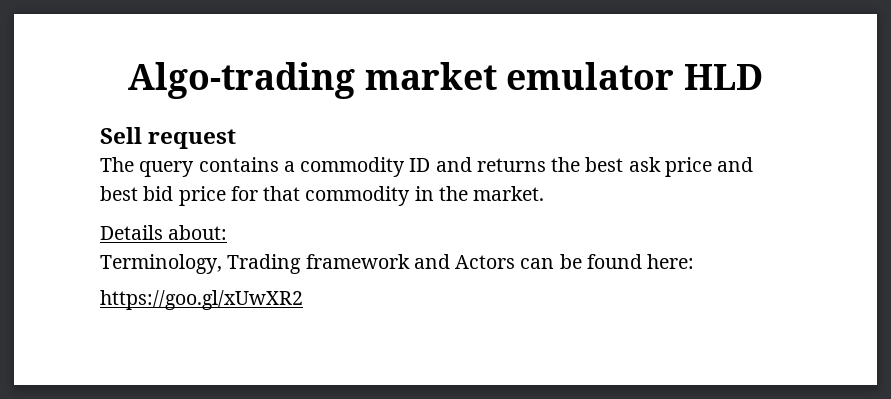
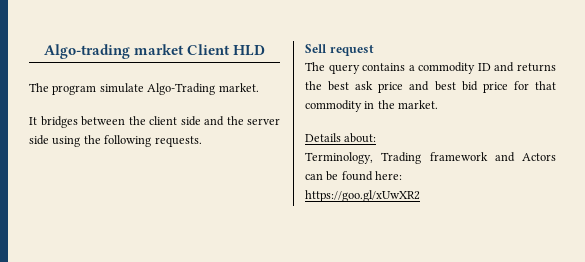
- Algo-trading market emulator HLD
+ Algo-trading market Client HLD
+ The program simulate Algo-Trading market.
+ It bridges between the client side and the server side using the following requests.

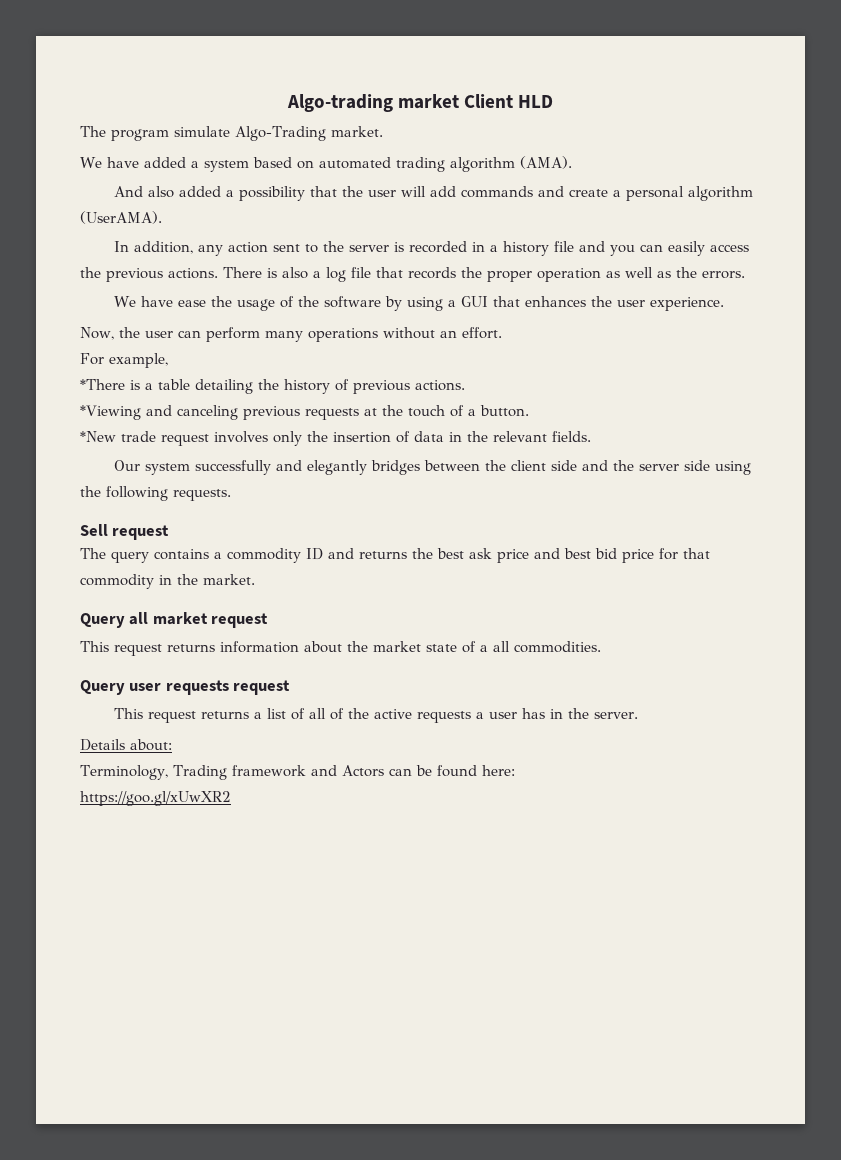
- It bridges between the client side and the server side using the following requests.
+ We have added a system based on automated trading algorithm (AMA).
+ And also added a possibility that the user will add commands and create a personal algorithm (UserAMA).
+ In addition, any action sent to the server is recorded in a history file and you can easily access the previous actions. There is also a log file that records the proper operation as well as the errors.
+ We have ease the usage of the software by using a GUI that enhances the user experience.
+ Now, the user can perform many operations without an effort.
+ For example,
+ *There is a table detailing the history of previous actions.
+ *Viewing and canceling previous requests at the touch of a button.
+ *New trade request involves only the insertion of data in the relevant fields.
+ Our system successfully and elegantly bridges between the client side and the server side using the following requests.
+ Query all market request
+ This request returns information about the market state of a all commodities.
+ Query user requests request
+ This request returns a list of all of the active requests a user has in the server.

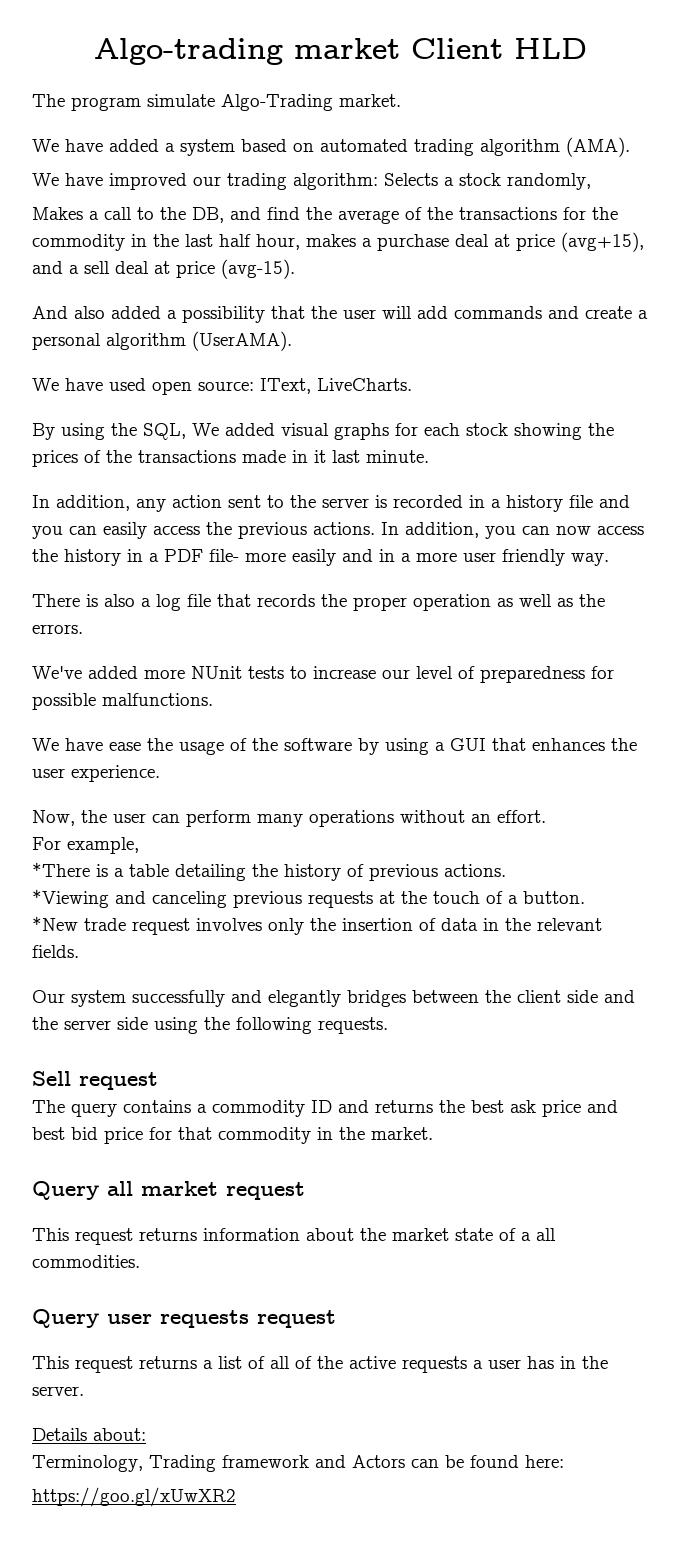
+ We have improved our trading algorithm: Selects a stock randomly,
+ Makes a call to the DB, and find the average of the transactions for the commodity in the last half hour, makes a purchase deal at price (avg+15), and a sell deal at price (avg-15).
+ We have used open source: IText, LiveCharts.
+ By using the SQL, We added visual graphs for each stock showing the prices of the transactions made in it last minute.
- In addition, any action sent to the server is recorded in a history file and you can easily access the previous actions. There is also a log file that records the proper operation as well as the errors.
+ In addition, any action sent to the server is recorded in a history file and you can easily access the previous actions. In addition, you can now access the history in a PDF file- more easily and in a more user friendly way.
+ There is also a log file that records the proper operation as well as the errors.
+ We've added more NUnit tests to increase our level of preparedness for possible malfunctions.

